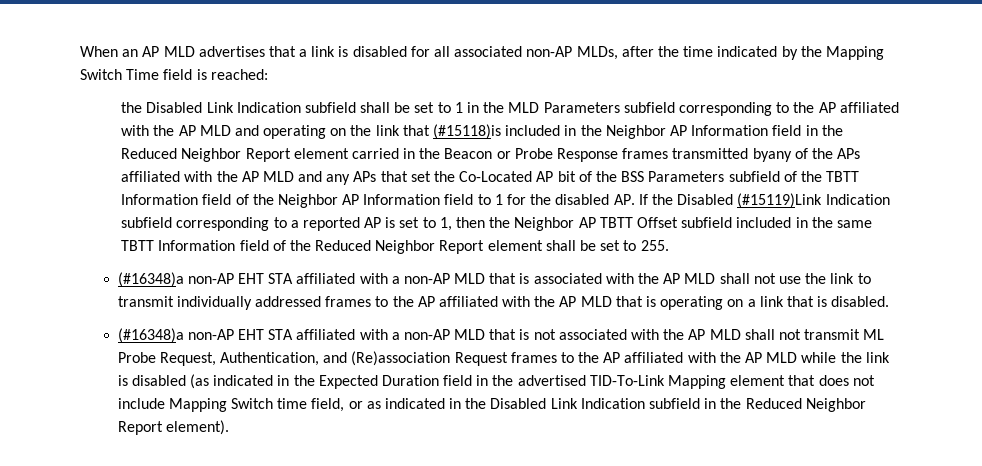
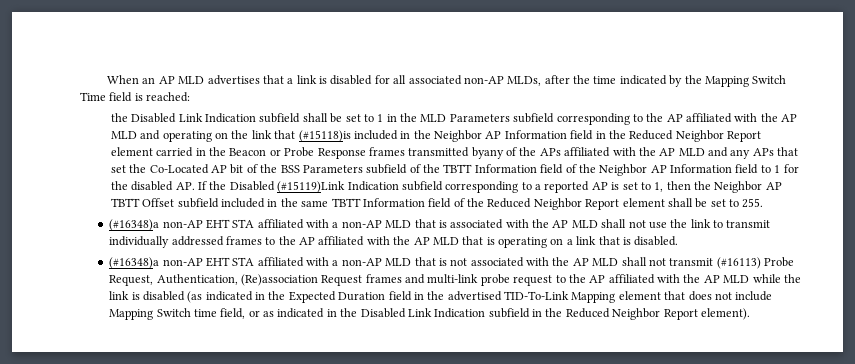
- (#16348)a non-AP EHT STA affiliated with a non-AP MLD that is not associated with the AP MLD shall not transmit ML Probe Request, Authentication, and (Re)association Request frames to the AP affiliated with the AP MLD while the link is disabled (as indicated in the Expected Duration field in the advertised TID-To-Link Mapping element that does not include Mapping Switch time field, or as indicated in the Disabled Link Indication subfield in the Reduced Neighbor Report element).
+ (#16348)a non-AP EHT STA affiliated with a non-AP MLD that is not associated with the AP MLD shall not transmit (#16113) Probe Request, Authentication, (Re)association Request frames and multi-link probe request to the AP affiliated with the AP MLD while the link is disabled (as indicated in the Expected Duration field in the advertised TID-To-Link Mapping element that does not include Mapping Switch time field, or as indicated in the Disabled Link Indication subfield in the Reduced Neighbor Report element).

